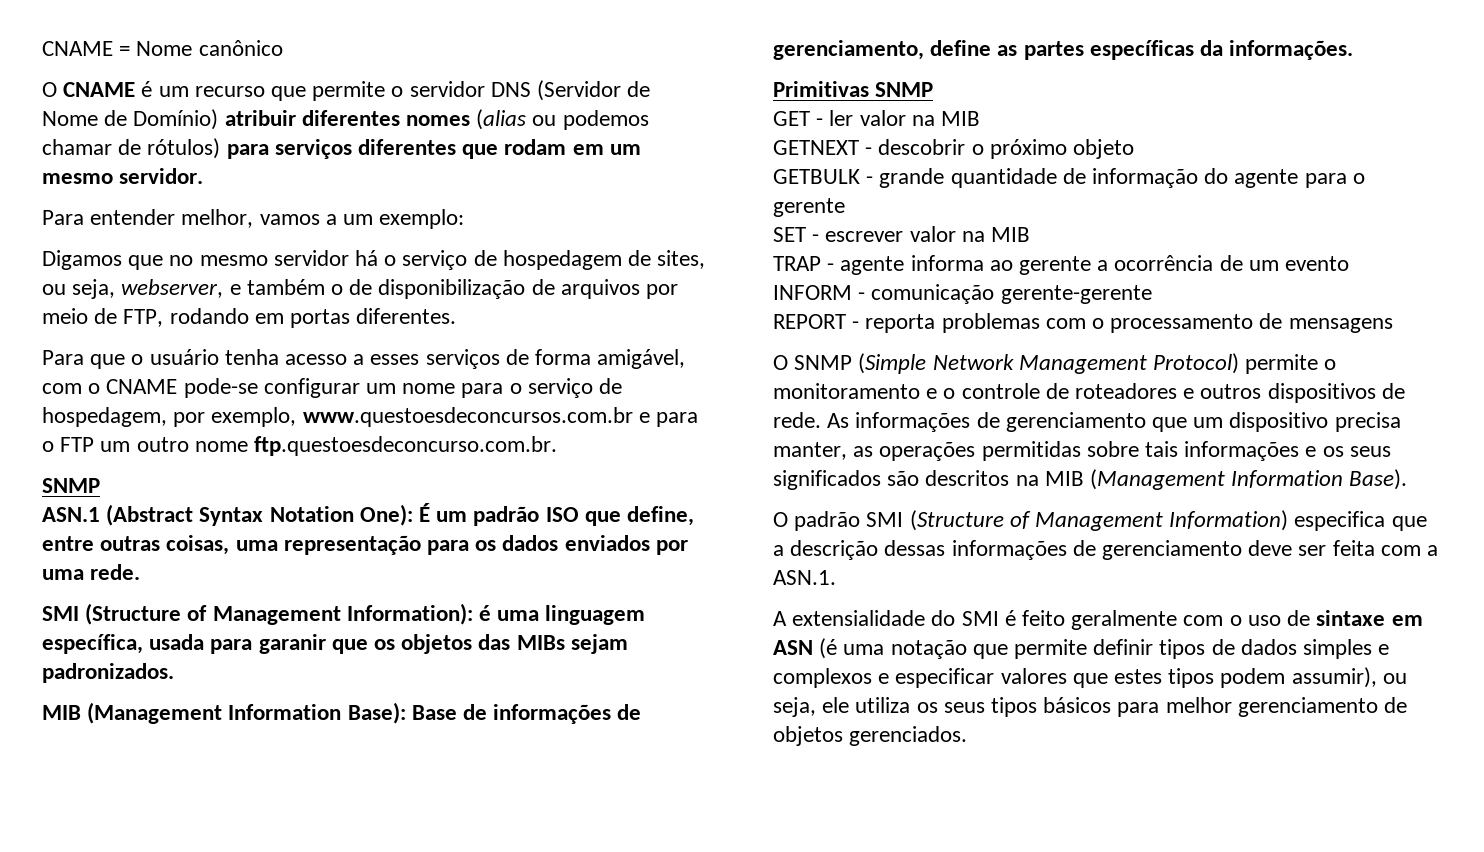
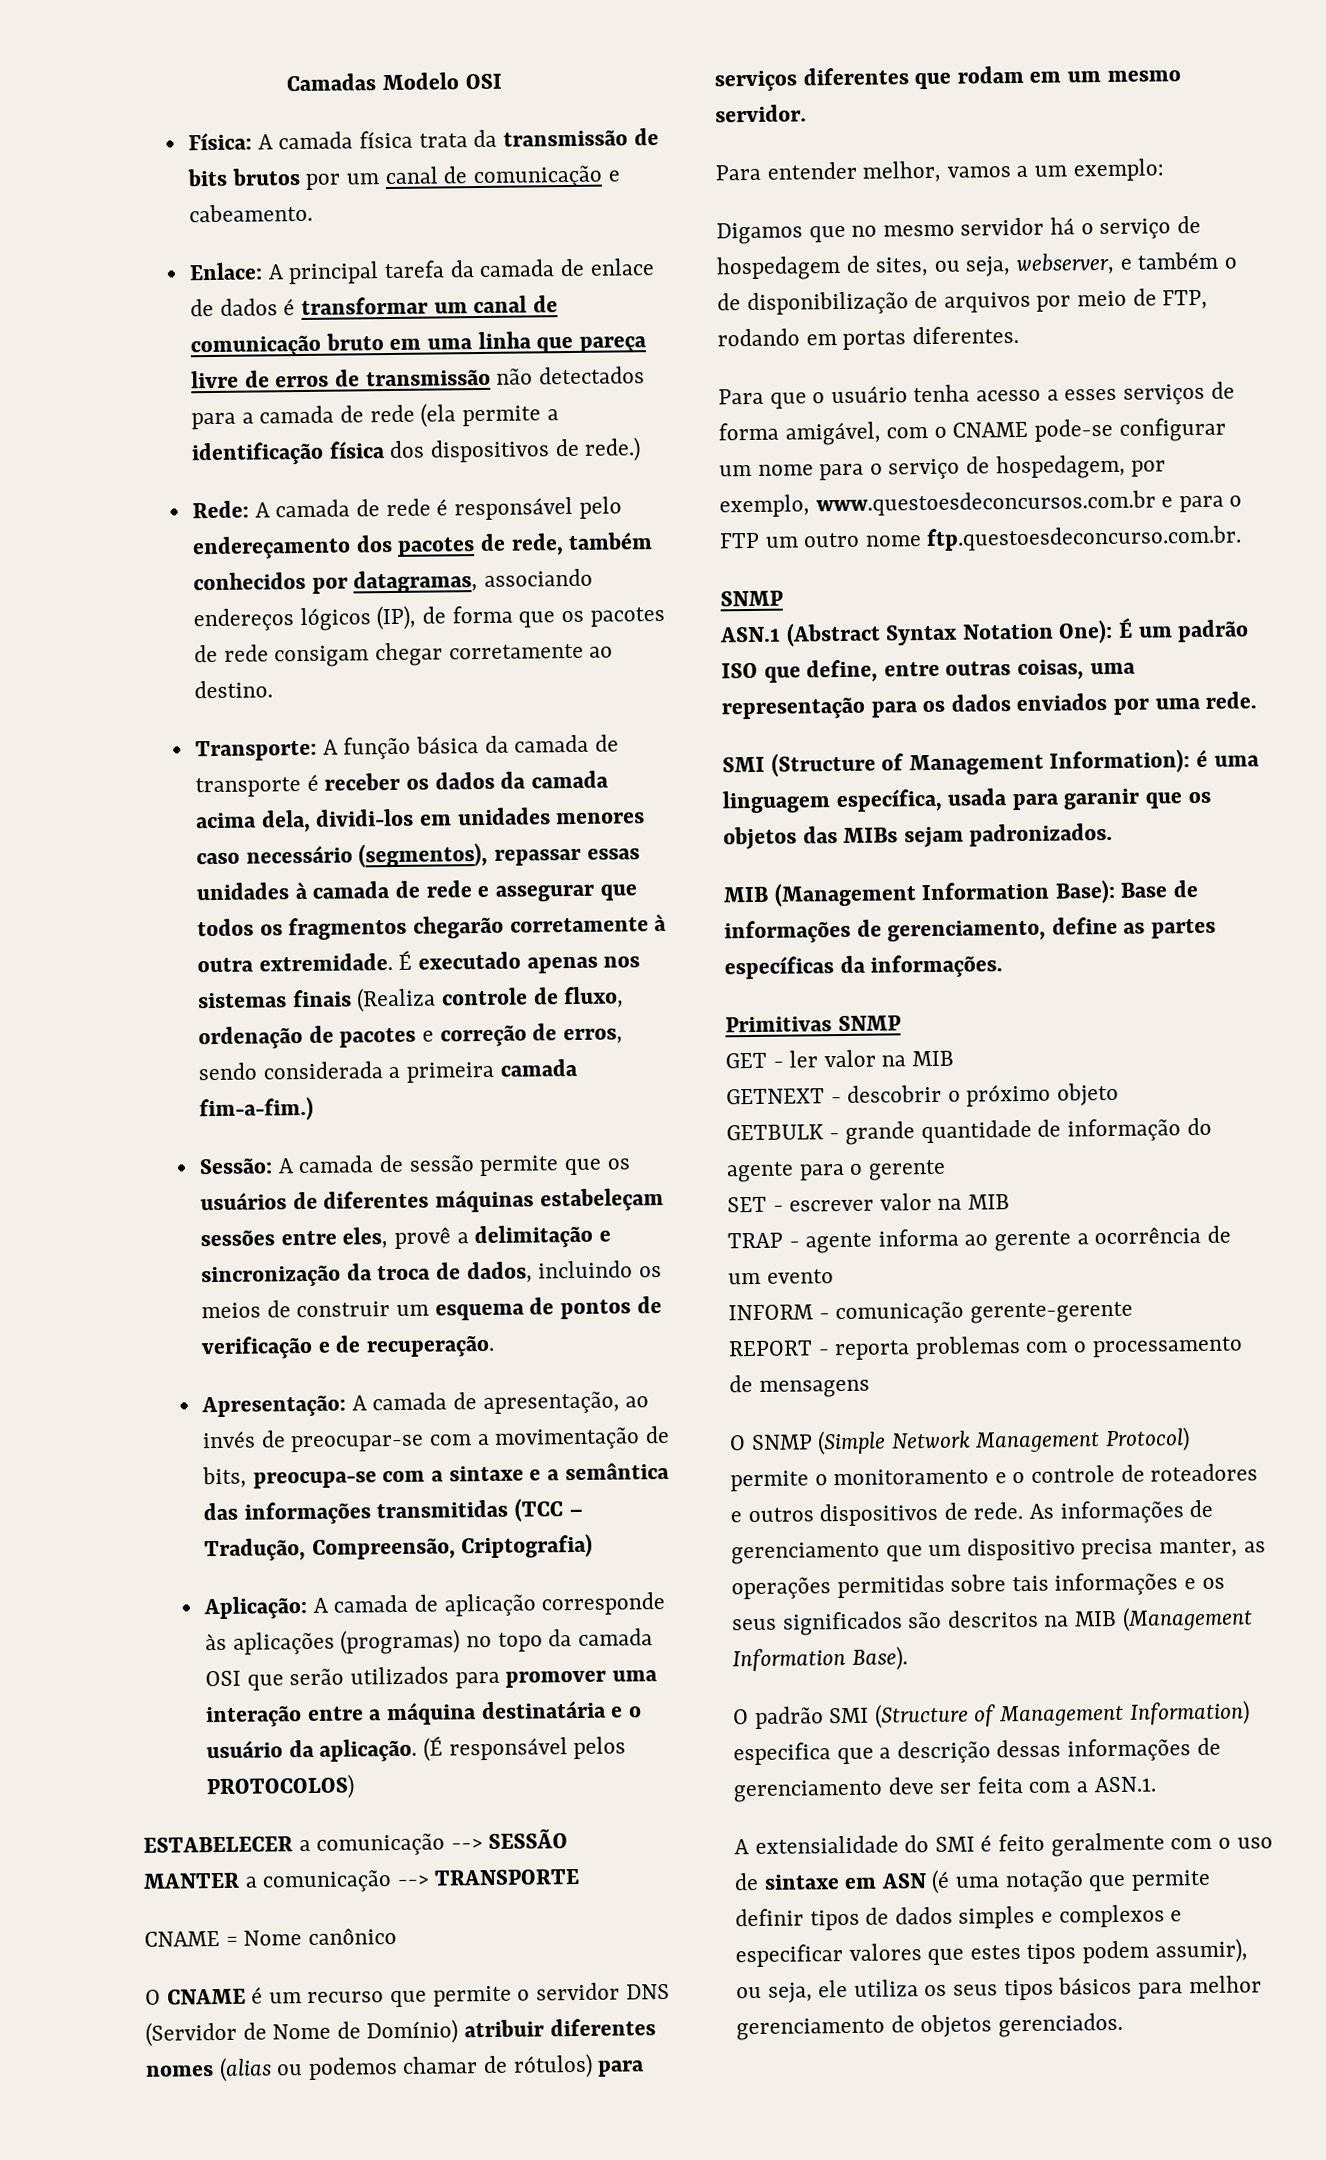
+ Camadas Modelo OSI
+ Física: A camada física trata da transmissão de bits brutos por um canal de comunicação e cabeamento.
+ Enlace: A principal tarefa da camada de enlace de dados é transformar um canal de comunicação bruto em uma linha que pareça livre de erros de transmissão não detectados para a camada de rede (ela permite a identificação física dos dispositivos de rede.)
+ Rede: A camada de rede é responsável pelo endereçamento dos pacotes de rede, também conhecidos por datagramas, associando endereços lógicos (IP), de forma que os pacotes de rede consigam chegar corretamente ao destino.
+ Transporte: A função básica da camada de transporte é receber os dados da camada acima dela, dividi-los em unidades menores caso necessário (segmentos), repassar essas unidades à camada de rede e assegurar que todos os fragmentos chegarão corretamente à outra extremidade. É executado apenas nos sistemas finais (Realiza controle de fluxo, ordenação de pacotes e correção de erros, sendo considerada a primeira camada fim-a-fim.)
+ Sessão: A camada de sessão permite que os usuários de diferentes máquinas estabeleçam sessões entre eles, provê a delimitação e sincronização da troca de dados, incluindo os meios de construir um esquema de pontos de verificação e de recuperação.
+ Apresentação: A camada de apresentação, ao invés de preocupar-se com a movimentação de bits, preocupa-se com a sintaxe e a semântica das informações transmitidas (TCC – Tradução, Compreensão, Criptografia)
+ Aplicação: A camada de aplicação corresponde às aplicações (programas) no topo da camada OSI que serão utilizados para promover uma interação entre a máquina destinatária e o usuário da aplicação. (É responsável pelos PROTOCOLOS)
+ ESTABELECER a comunicação --> SESSÃO
+ MANTER a comunicação --> TRANSPORTE

